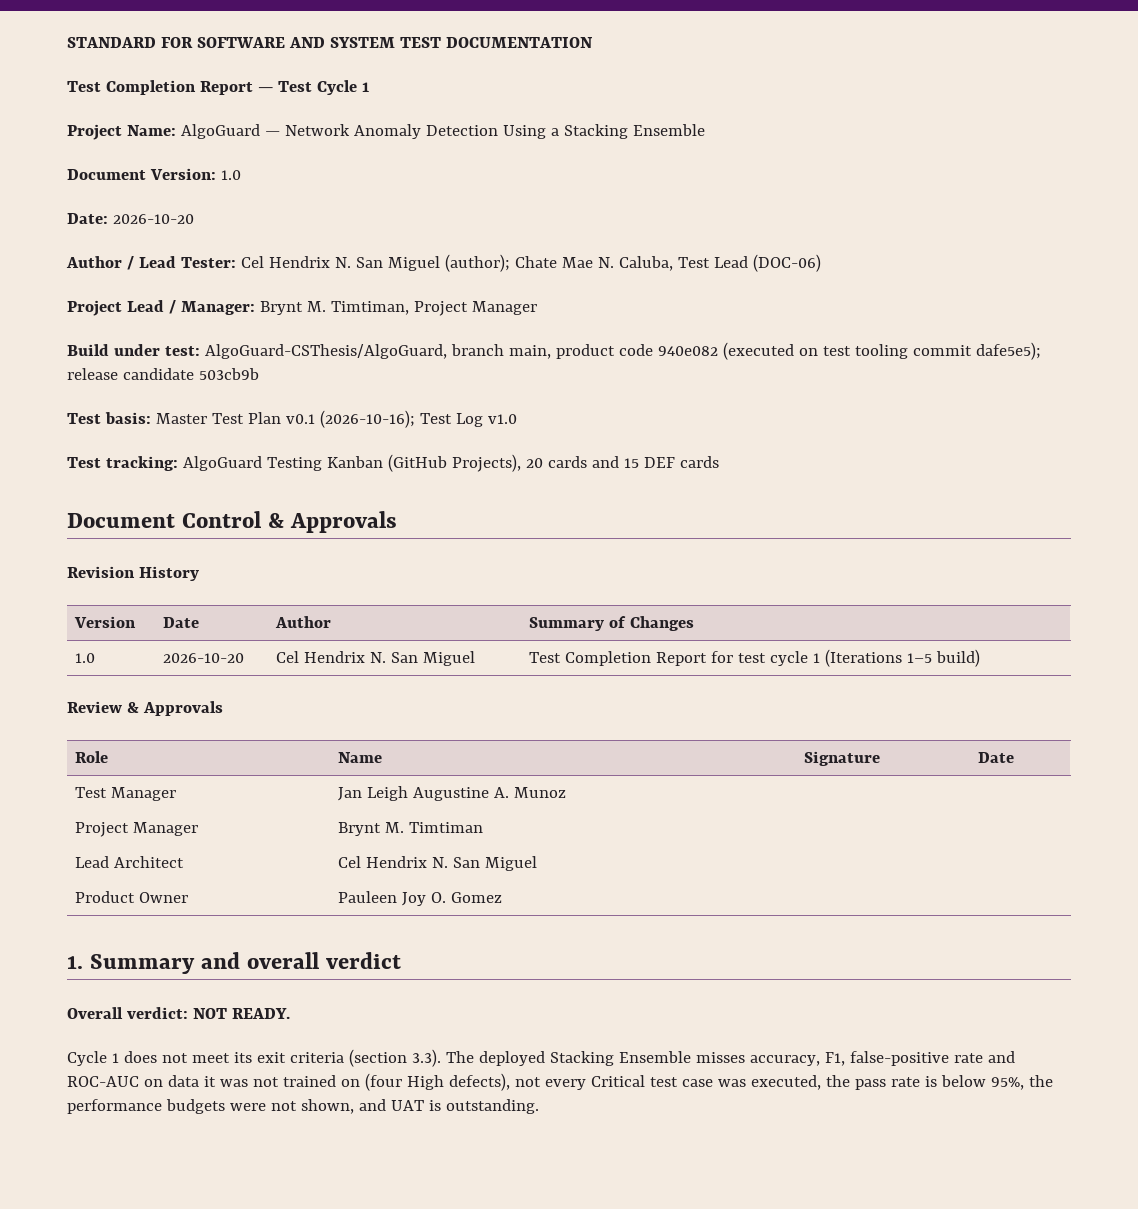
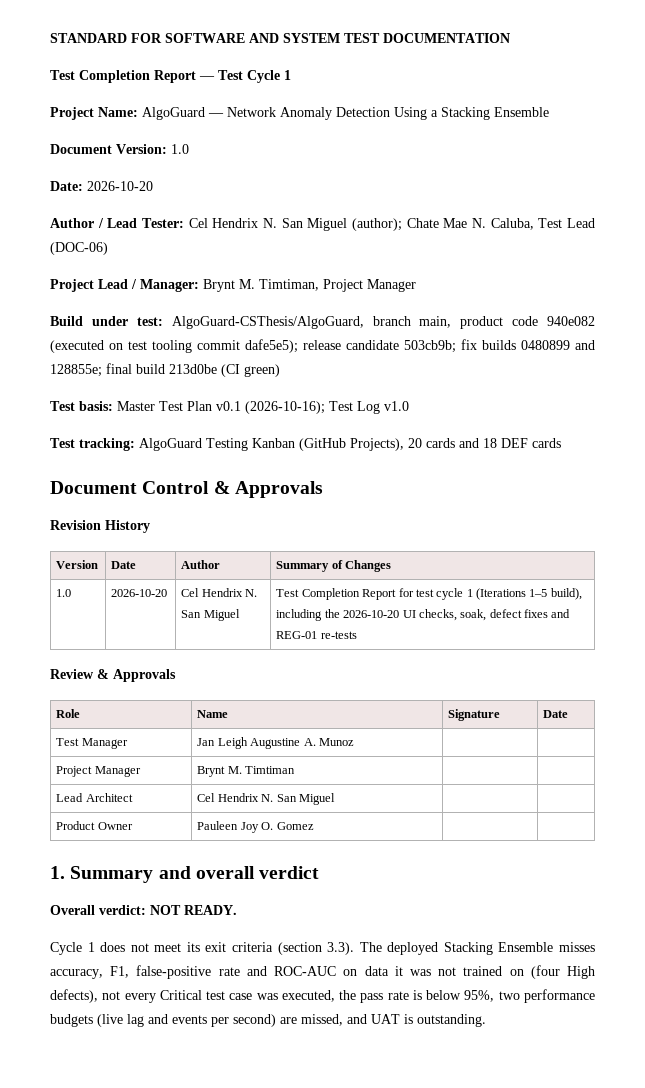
- Build under test: AlgoGuard-CSThesis/AlgoGuard, branch main, product code 940e082 (executed on test tooling commit dafe5e5); release candidate 503cb9b
+ Build under test: AlgoGuard-CSThesis/AlgoGuard, branch main, product code 940e082 (executed on test tooling commit dafe5e5); release candidate 503cb9b; fix builds 0480899 and 128855e; final build 213d0be (CI green)
- Test tracking: AlgoGuard Testing Kanban (GitHub Projects), 20 cards and 15 DEF cards
+ Test tracking: AlgoGuard Testing Kanban (GitHub Projects), 20 cards and 18 DEF cards
- 1.0 | 2026-10-20 | Cel Hendrix N. San Miguel | Test Completion Report for test cycle 1 (Iterations 1–5 build)
+ 1.0 | 2026-10-20 | Cel Hendrix N. San Miguel | Test Completion Report for test cycle 1 (Iterations 1–5 build), including the 2026-10-20 UI checks, soak, defect fixes and REG-01 re-tests
- Cycle 1 does not meet its exit criteria (section 3.3). The deployed Stacking Ensemble misses accuracy, F1, false-positive rate and ROC-AUC on data it was not trained on (four High defects), not every Critical test case was executed, the pass rate is below 95%, the performance budgets were not shown, and UAT is outstanding.
+ Cycle 1 does not meet its exit criteria (section 3.3). The deployed Stacking Ensemble misses accuracy, F1, false-positive rate and ROC-AUC on data it was not trained on (four High defects), not every Critical test case was executed, the pass rate is below 95%, two performance budgets (live lag and events per second) are missed, and UAT is outstanding.

